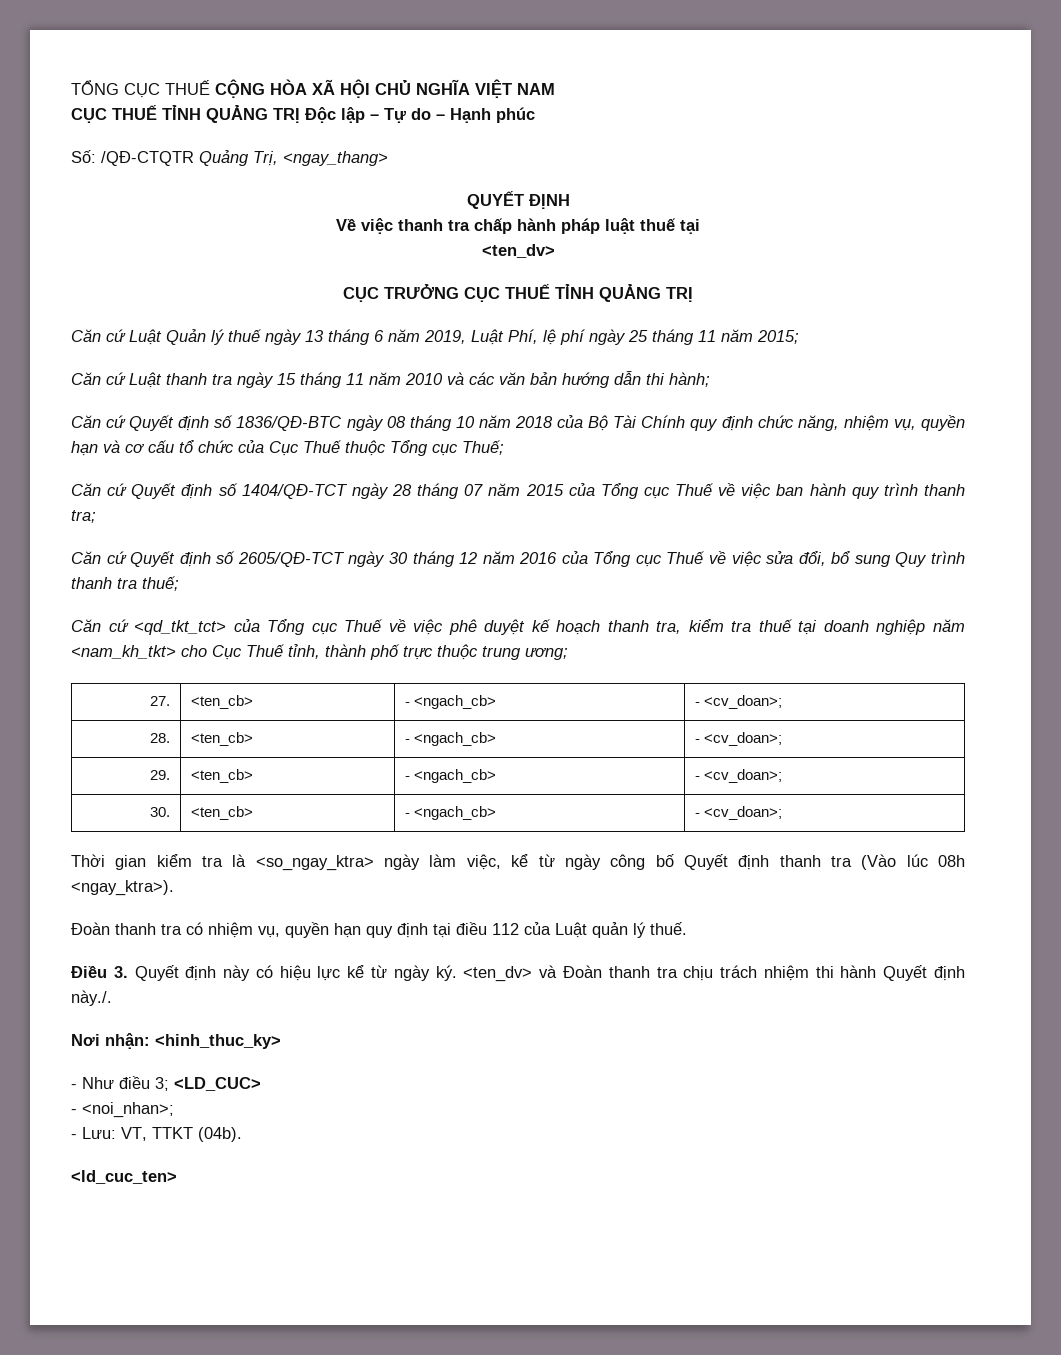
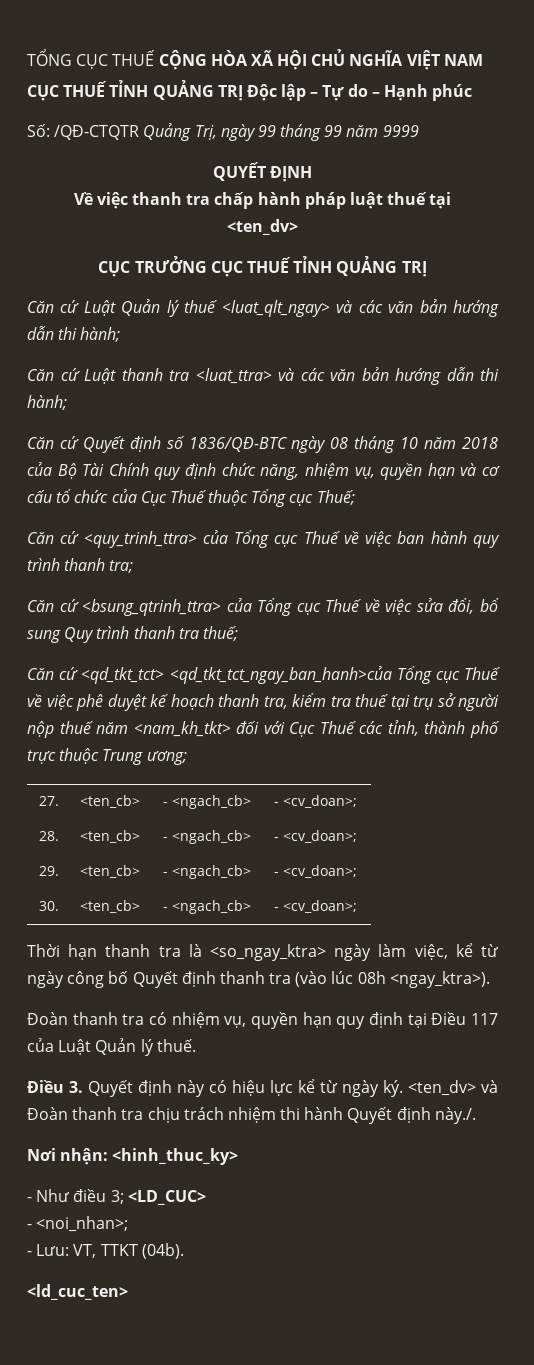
- Số: /QĐ-CTQTR Quảng Trị, <ngay_thang>
+ Số: /QĐ-CTQTR Quảng Trị, ngày 99 tháng 99 năm 9999
- Căn cứ Luật Quản lý thuế ngày 13 tháng 6 năm 2019, Luật Phí, lệ phí ngày 25 tháng 11 năm 2015;
+ Căn cứ Luật Quản lý thuế <luat_qlt_ngay> và các văn bản hướng dẫn thi hành;
- Căn cứ Luật thanh tra ngày 15 tháng 11 năm 2010 và các văn bản hướng dẫn thi hành;
+ Căn cứ Luật thanh tra <luat_ttra> và các văn bản hướng dẫn thi hành;
- Căn cứ Quyết định số 1404/QĐ-TCT ngày 28 tháng 07 năm 2015 của Tổng cục Thuế về việc ban hành quy trình thanh tra;
+ Căn cứ <quy_trinh_ttra> của Tổng cục Thuế về việc ban hành quy trình thanh tra;
- Căn cứ Quyết định số 2605/QĐ-TCT ngày 30 tháng 12 năm 2016 của Tổng cục Thuế về việc sửa đổi, bổ sung Quy trình thanh tra thuế;
+ Căn cứ <bsung_qtrinh_ttra> của Tổng cục Thuế về việc sửa đổi, bổ sung Quy trình thanh tra thuế;
- Căn cứ <qd_tkt_tct> của Tổng cục Thuế về việc phê duyệt kế hoạch thanh tra, kiểm tra thuế tại doanh nghiệp năm <nam_kh_tkt> cho Cục Thuế tỉnh, thành phố trực thuộc trung ương;
+ Căn cứ <qd_tkt_tct> <qd_tkt_tct_ngay_ban_hanh>của Tổng cục Thuế về việc phê duyệt kế hoạch thanh tra, kiểm tra thuế tại trụ sở người nộp thuế năm <nam_kh_tkt> đối với Cục Thuế các tỉnh, thành phố trực thuộc Trung ương;
- Thời gian kiểm tra là <so_ngay_ktra> ngày làm việc, kể từ ngày công bố Quyết định thanh tra (Vào lúc 08h <ngay_ktra>).
+ Thời hạn thanh tra là <so_ngay_ktra> ngày làm việc, kể từ ngày công bố Quyết định thanh tra (vào lúc 08h <ngay_ktra>).
- Đoàn thanh tra có nhiệm vụ, quyền hạn quy định tại điều 112 của Luật quản lý thuế.
+ Đoàn thanh tra có nhiệm vụ, quyền hạn quy định tại Điều 117 của Luật Quản lý thuế.

